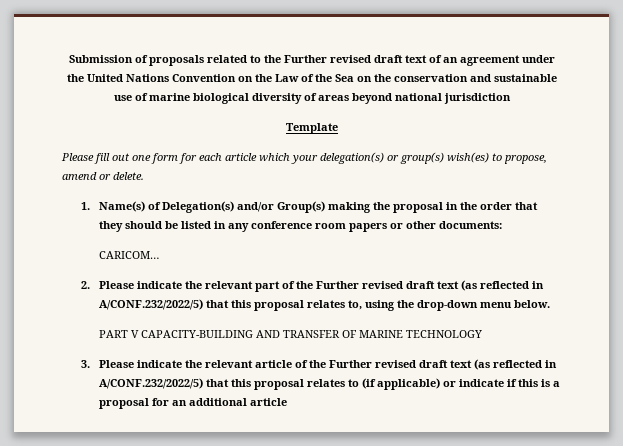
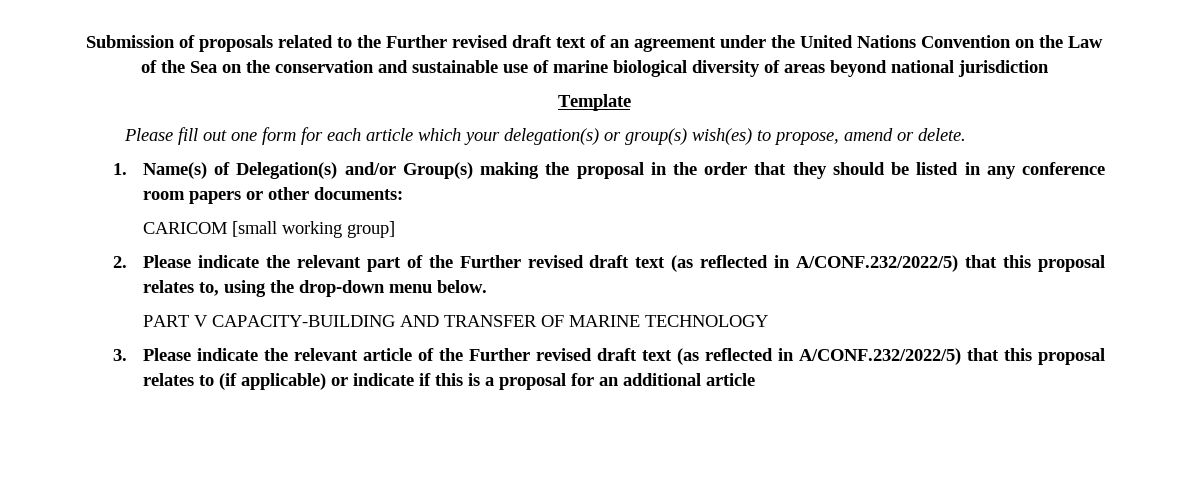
- CARICOM…
+ CARICOM [small working group]

